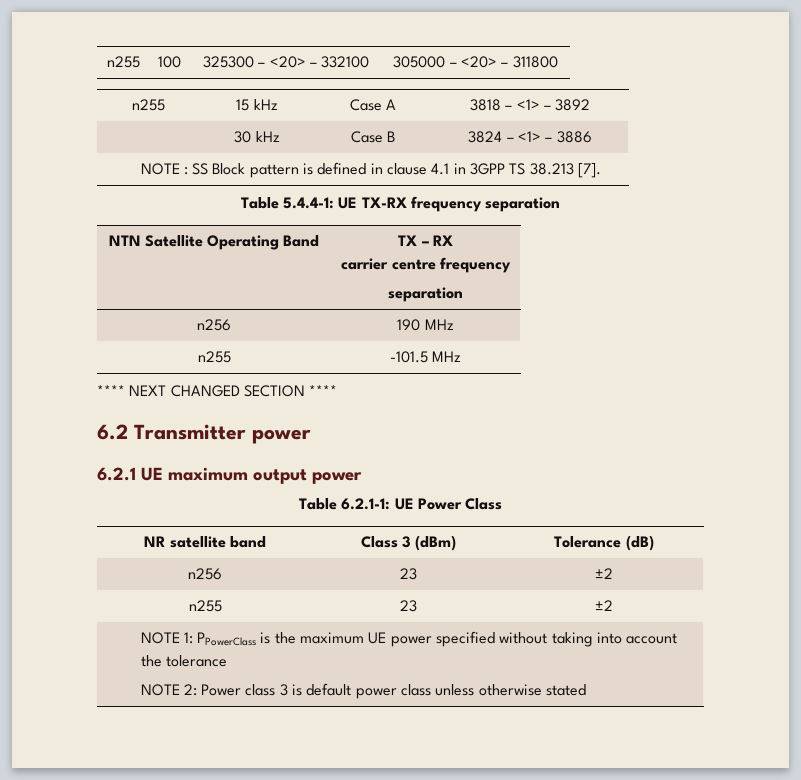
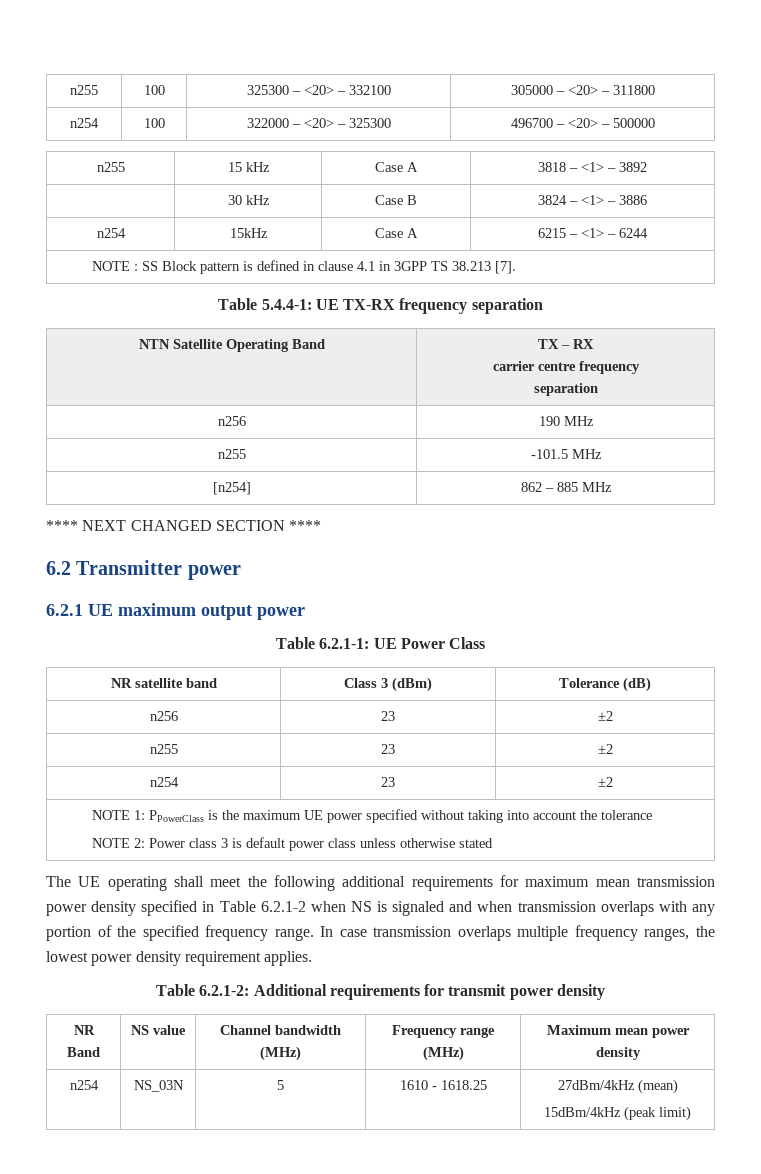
+ n254 | 100 | 322000 – <20> – 325300 | 496700 – <20> – 500000
+ n254 | 15kHz | Case A | 6215 – <1> – 6244
+ [n254] | 862 – 885 MHz
+ n254 | 23 | ±2
+ The UE operating shall meet the following additional requirements for maximum mean transmission power density specified in Table 6.2.1-2 when NS is signaled and when transmission overlaps with any portion of the specified frequency range. In case transmission overlaps multiple frequency ranges, the lowest power density requirement applies.
+ Table 6.2.1-2: Additional requirements for transmit power density
+ NR Band | NS value | Channel bandwidth (MHz) | Frequency range (MHz) | Maximum mean power density
+ n254 | NS_03N | 5 | 1610 - 1618.25 | 27dBm/4kHz (mean)
+ 15dBm/4kHz (peak limit)

